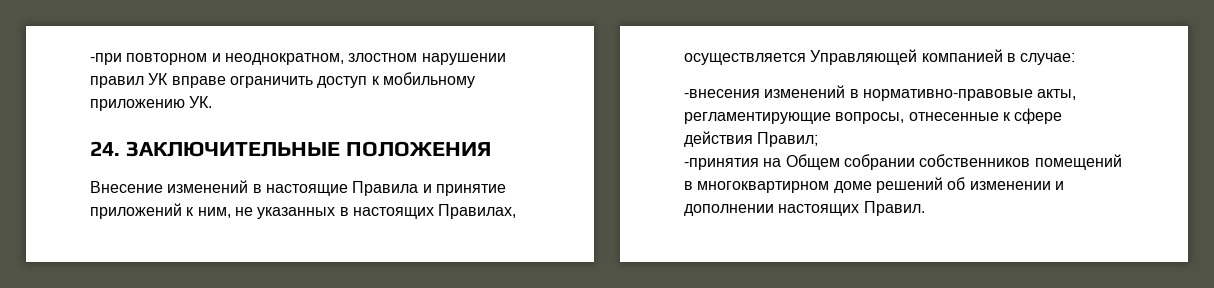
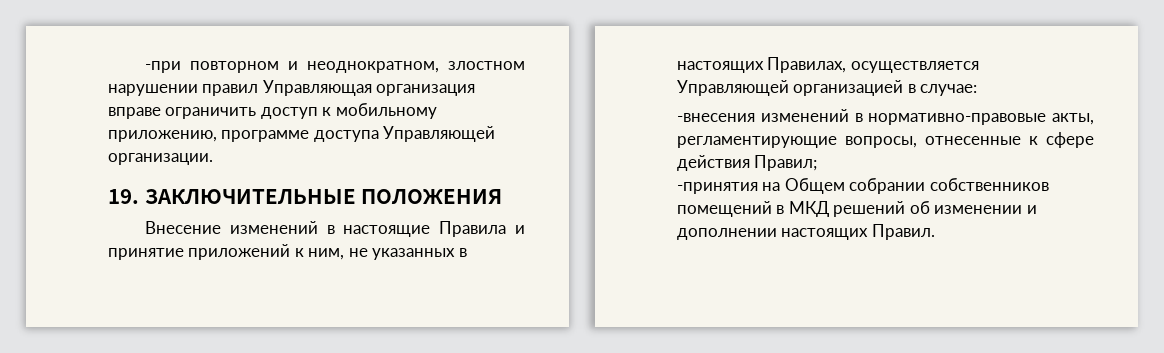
- -при повторном и неоднократном, злостном нарушении правил УК вправе ограничить доступ к мобильному приложению УК.
- 24. ЗАКЛЮЧИТЕЛЬНЫЕ ПОЛОЖЕНИЯ
+ -при повторном и неоднократном, злостном нарушении правил Управляющая организация вправе ограничить доступ к мобильному приложению, программе доступа Управляющей организации.
+ 19. ЗАКЛЮЧИТЕЛЬНЫЕ ПОЛОЖЕНИЯ
- Внесение изменений в настоящие Правила и принятие приложений к ним, не указанных в настоящих Правилах, осуществляется Управляющей компанией в случае:
+ Внесение изменений в настоящие Правила и принятие приложений к ним, не указанных в настоящих Правилах, осуществляется Управляющей организацией в случае:
- -принятия на Общем собрании собственников помещений в многоквартирном доме решений об изменении и дополнении настоящих Правил.
+ -принятия на Общем собрании собственников помещений в МКД решений об изменении и дополнении настоящих Правил.

